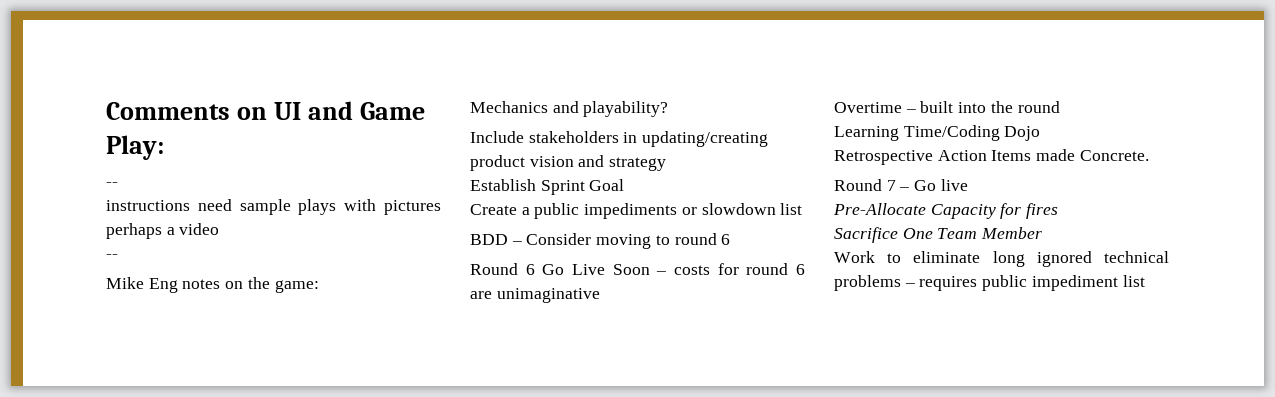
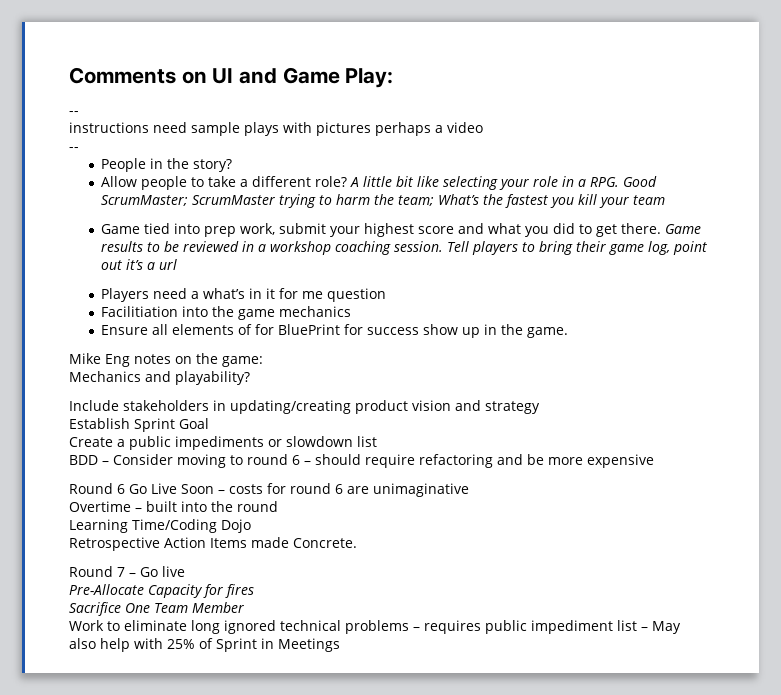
+ People in the story?
+ Allow people to take a different role? A little bit like selecting your role in a RPG. Good ScrumMaster; ScrumMaster trying to harm the team; What’s the fastest you kill your team
+ Game tied into prep work, submit your highest score and what you did to get there. Game results to be reviewed in a workshop coaching session. Tell players to bring their game log, point out it’s a url
+ Players need a what’s in it for me question
+ Facilitiation into the game mechanics
+ Ensure all elements of for BluePrint for success show up in the game.
- BDD – Consider moving to round 6
+ BDD – Consider moving to round 6 – should require refactoring and be more expensive
- Work to eliminate long ignored technical problems – requires public impediment list
+ Work to eliminate long ignored technical problems – requires public impediment list – May also help with 25% of Sprint in Meetings

